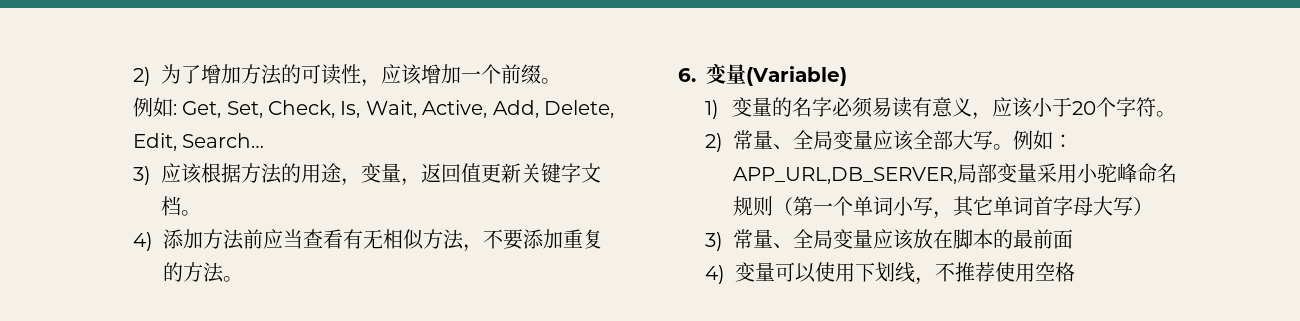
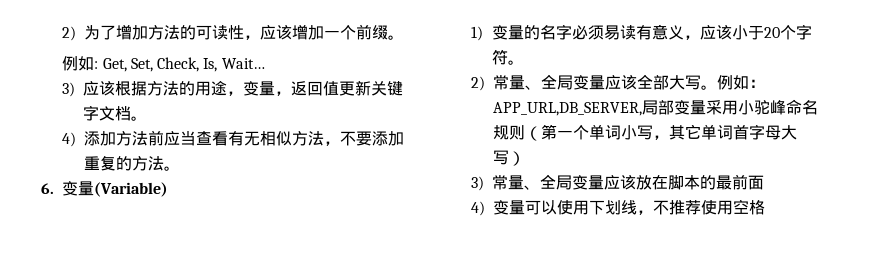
- 例如: Get, Set, Check, Is, Wait, Active, Add, Delete, Edit, Search…
+ 例如: Get, Set, Check, Is, Wait…

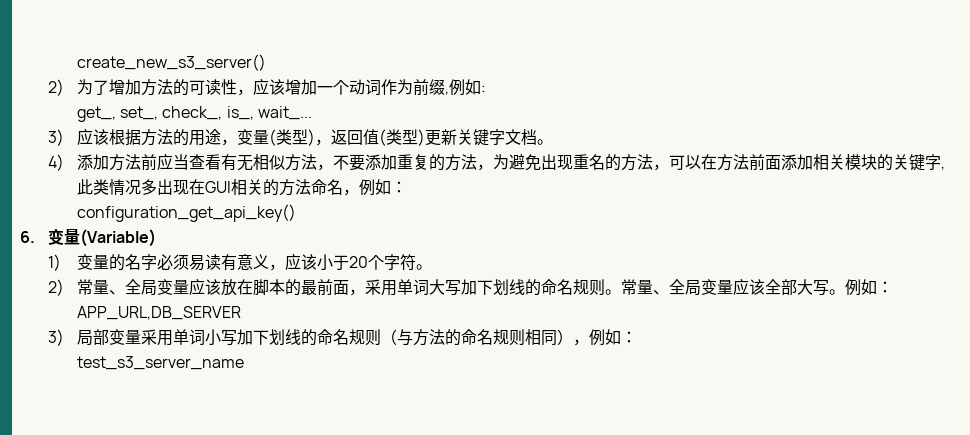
+ create_new_s3_server()
- 2)为了增加方法的可读性，应该增加一个前缀。
- 例如: Get, Set, Check, Is, Wait…
+ 2)为了增加方法的可读性，应该增加一个动词作为前缀,例如:
+ get_, set_, check_, is_, wait_...
- 3)应该根据方法的用途，变量，返回值更新关键字文档。
+ 3)应该根据方法的用途，变量(类型)，返回值(类型)更新关键字文档。
- 4)添加方法前应当查看有无相似方法，不要添加重复的方法。
+ 4)添加方法前应当查看有无相似方法，不要添加重复的方法，为避免出现重名的方法，可以在方法前面添加相关模块的关键字,此类情况多出现在GUI相关的方法命名，例如：
+ configuration_get_api_key()
- 2)常量、全局变量应该全部大写。例如：APP_URL,DB_SERVER,局部变量采用小驼峰命名规则（第一个单词小写，其它单词首字母大写）
- 3)常量、全局变量应该放在脚本的最前面
- 4)变量可以使用下划线，不推荐使用空格
+ 2)常量、全局变量应该放在脚本的最前面，采用单词大写加下划线的命名规则。常量、全局变量应该全部大写。例如：APP_URL,DB_SERVER
+ 3)局部变量采用单词小写加下划线的命名规则（与方法的命名规则相同），例如：
+ test_s3_server_name

